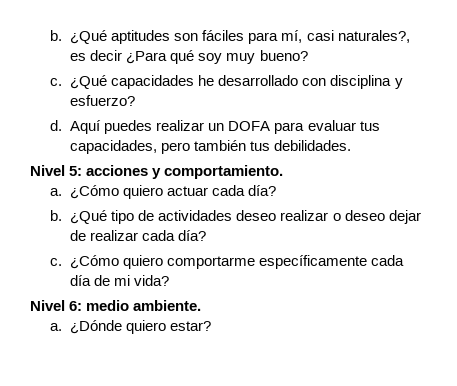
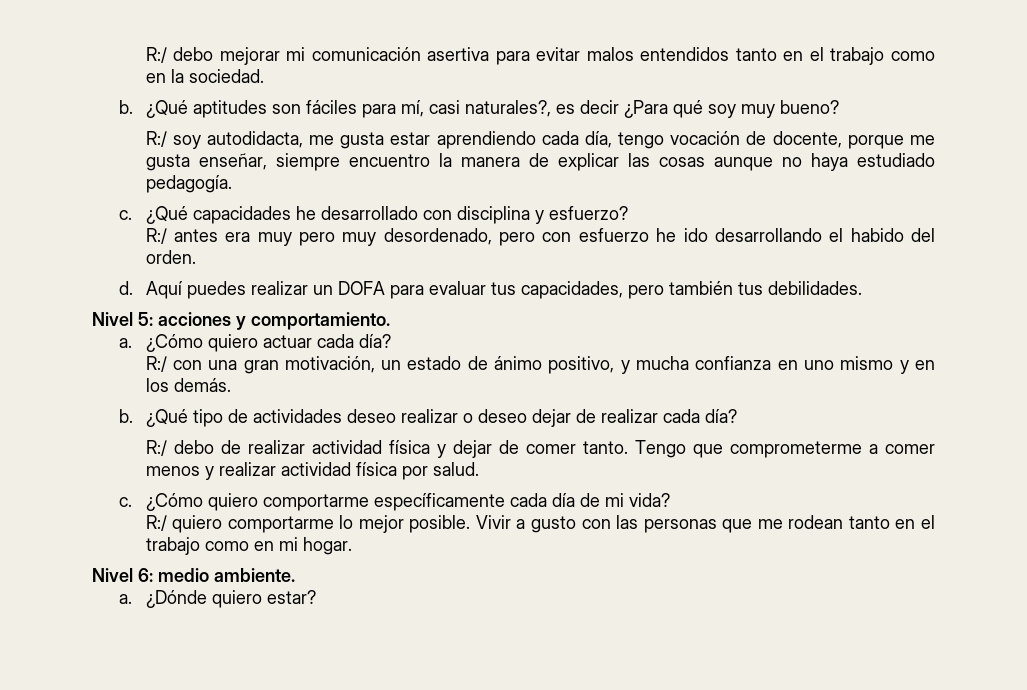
+ R:/ debo mejorar mi comunicación asertiva para evitar malos entendidos tanto en el trabajo como en la sociedad.
+ R:/ soy autodidacta, me gusta estar aprendiendo cada día, tengo vocación de docente, porque me gusta enseñar, siempre encuentro la manera de explicar las cosas aunque no haya estudiado pedagogía.
+ R:/ antes era muy pero muy desordenado, pero con esfuerzo he ido desarrollando el habido del orden.
+ R:/ con una gran motivación, un estado de ánimo positivo, y mucha confianza en uno mismo y en los demás.
+ R:/ debo de realizar actividad física y dejar de comer tanto. Tengo que comprometerme a comer menos y realizar actividad física por salud.
+ R:/ quiero comportarme lo mejor posible. Vivir a gusto con las personas que me rodean tanto en el trabajo como en mi hogar.

